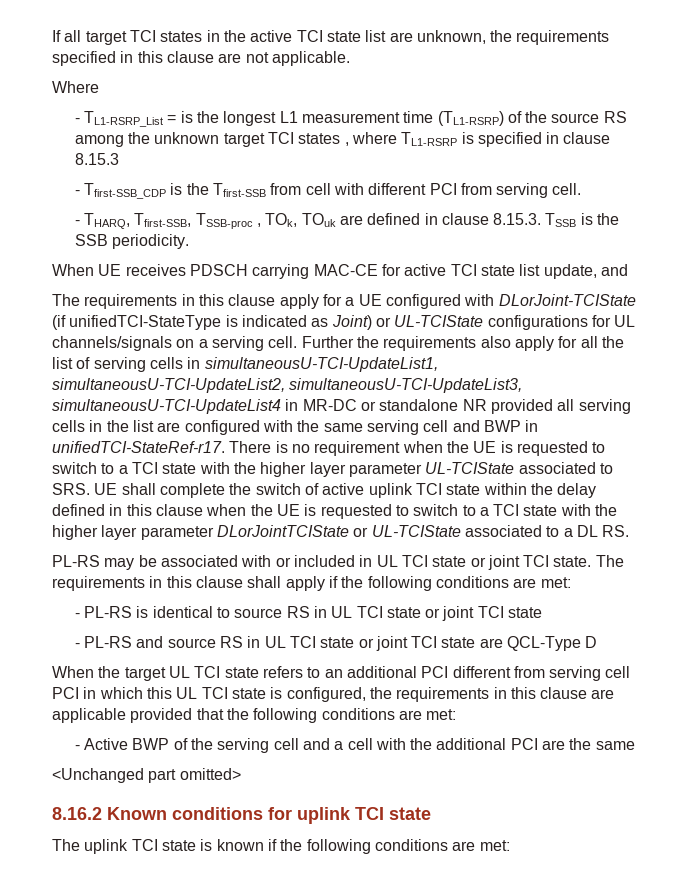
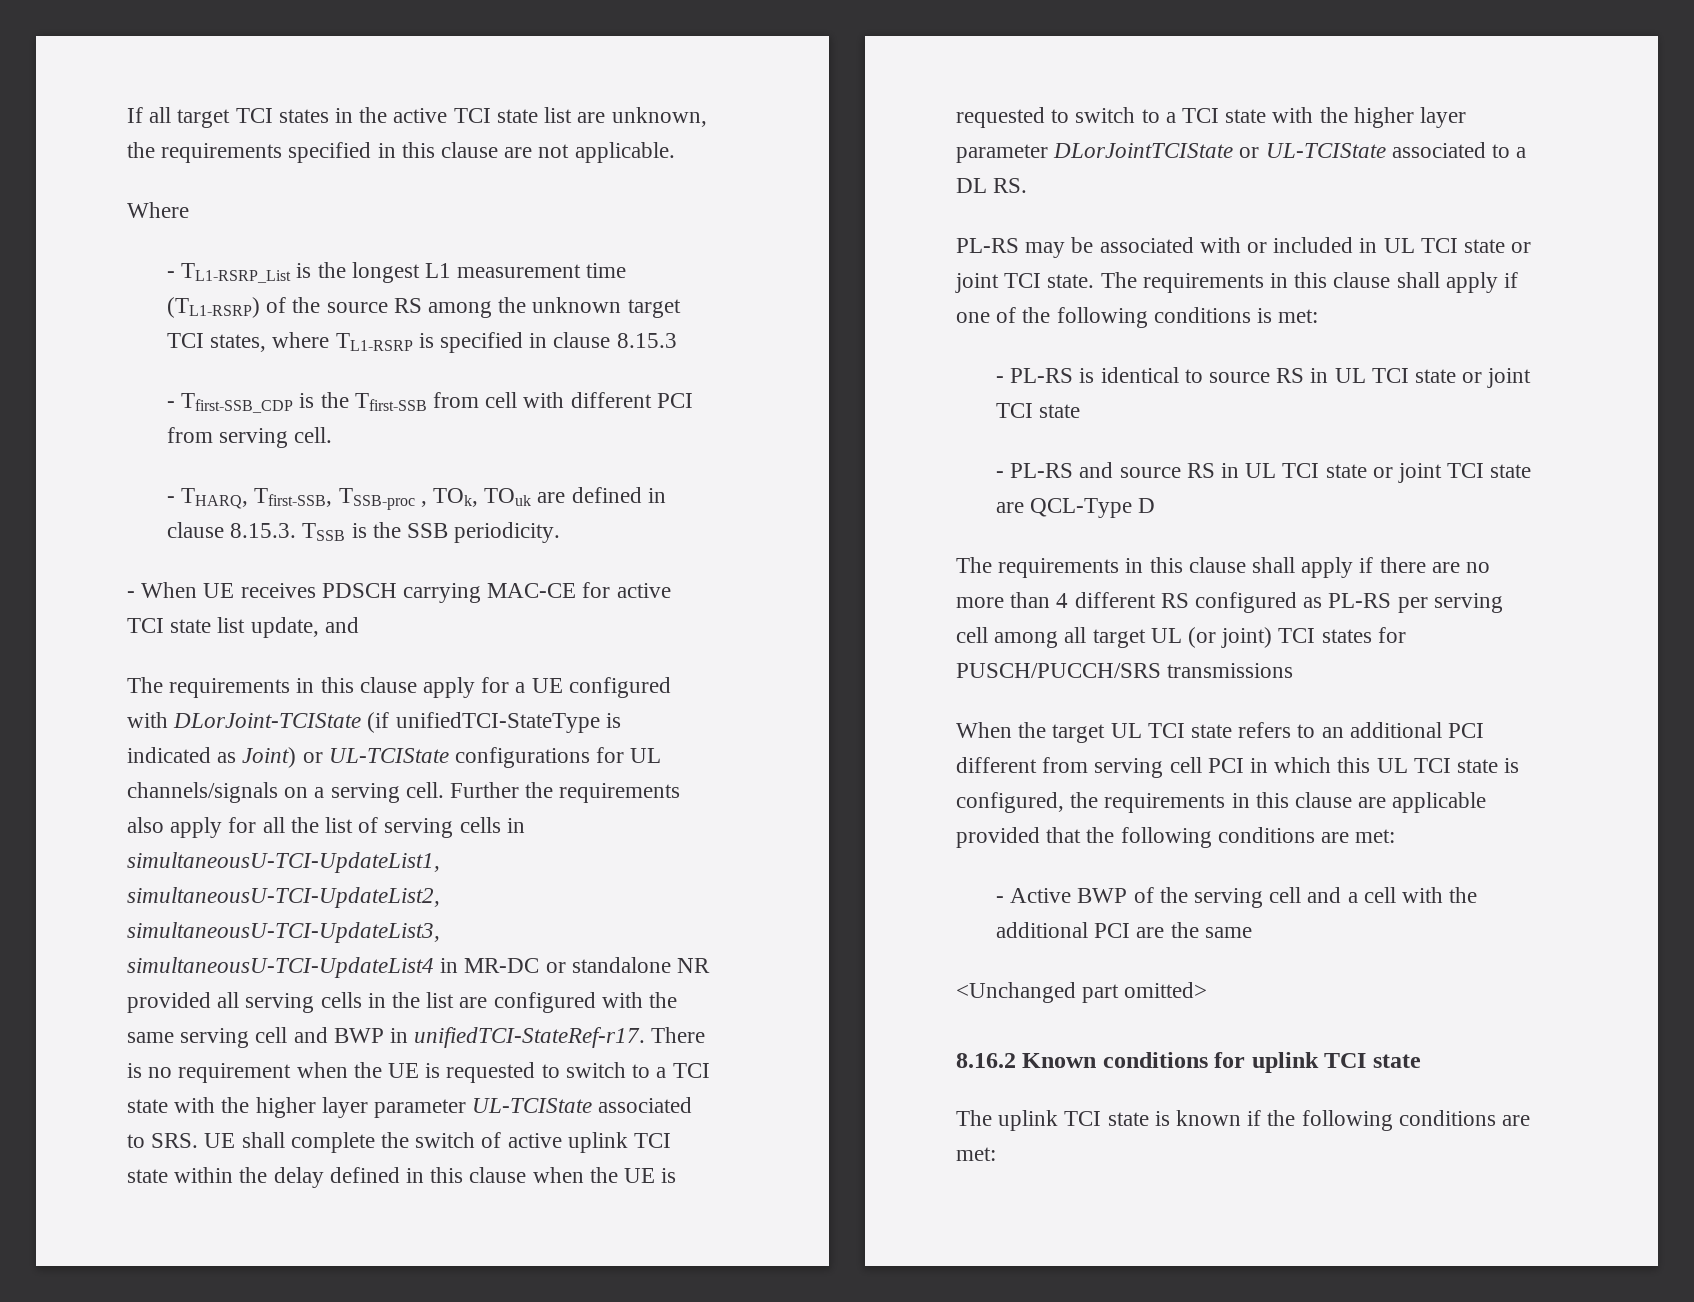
- - TL1-RSRP_List = is the longest L1 measurement time (TL1-RSRP) of the source RS among the unknown target TCI states , where TL1-RSRP is specified in clause 8.15.3
+ - TL1-RSRP_List is the longest L1 measurement time (TL1-RSRP) of the source RS among the unknown target TCI states, where TL1-RSRP is specified in clause 8.15.3
- When UE receives PDSCH carrying MAC-CE for active TCI state list update, and
+ - When UE receives PDSCH carrying MAC-CE for active TCI state list update, and
- The requirements in this clause shall apply if the following conditions are met:
+ The requirements in this clause shall apply if one of the following conditions is met:
+ The requirements in this clause shall apply if there are no more than 4 different RS configured as PL-RS per serving cell among all target UL (or joint) TCI states for PUSCH/PUCCH/SRS transmissions

